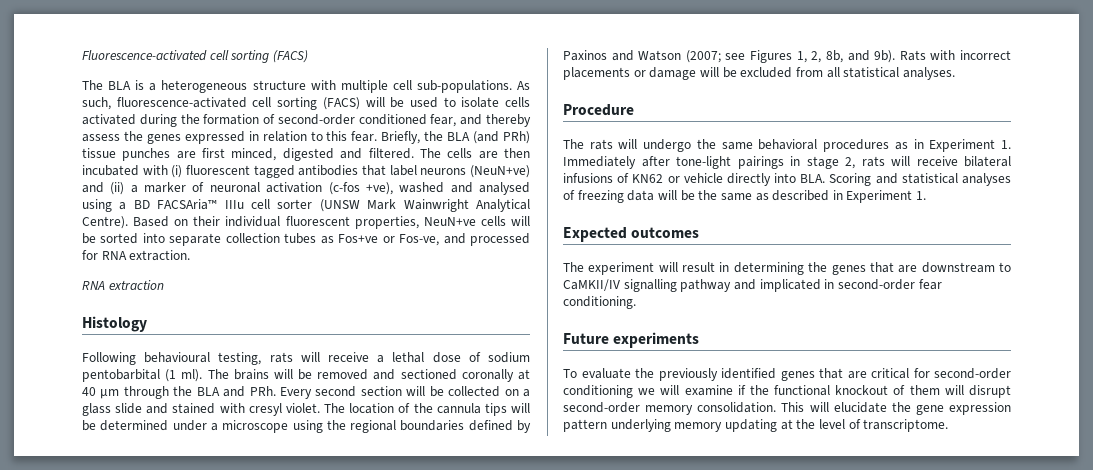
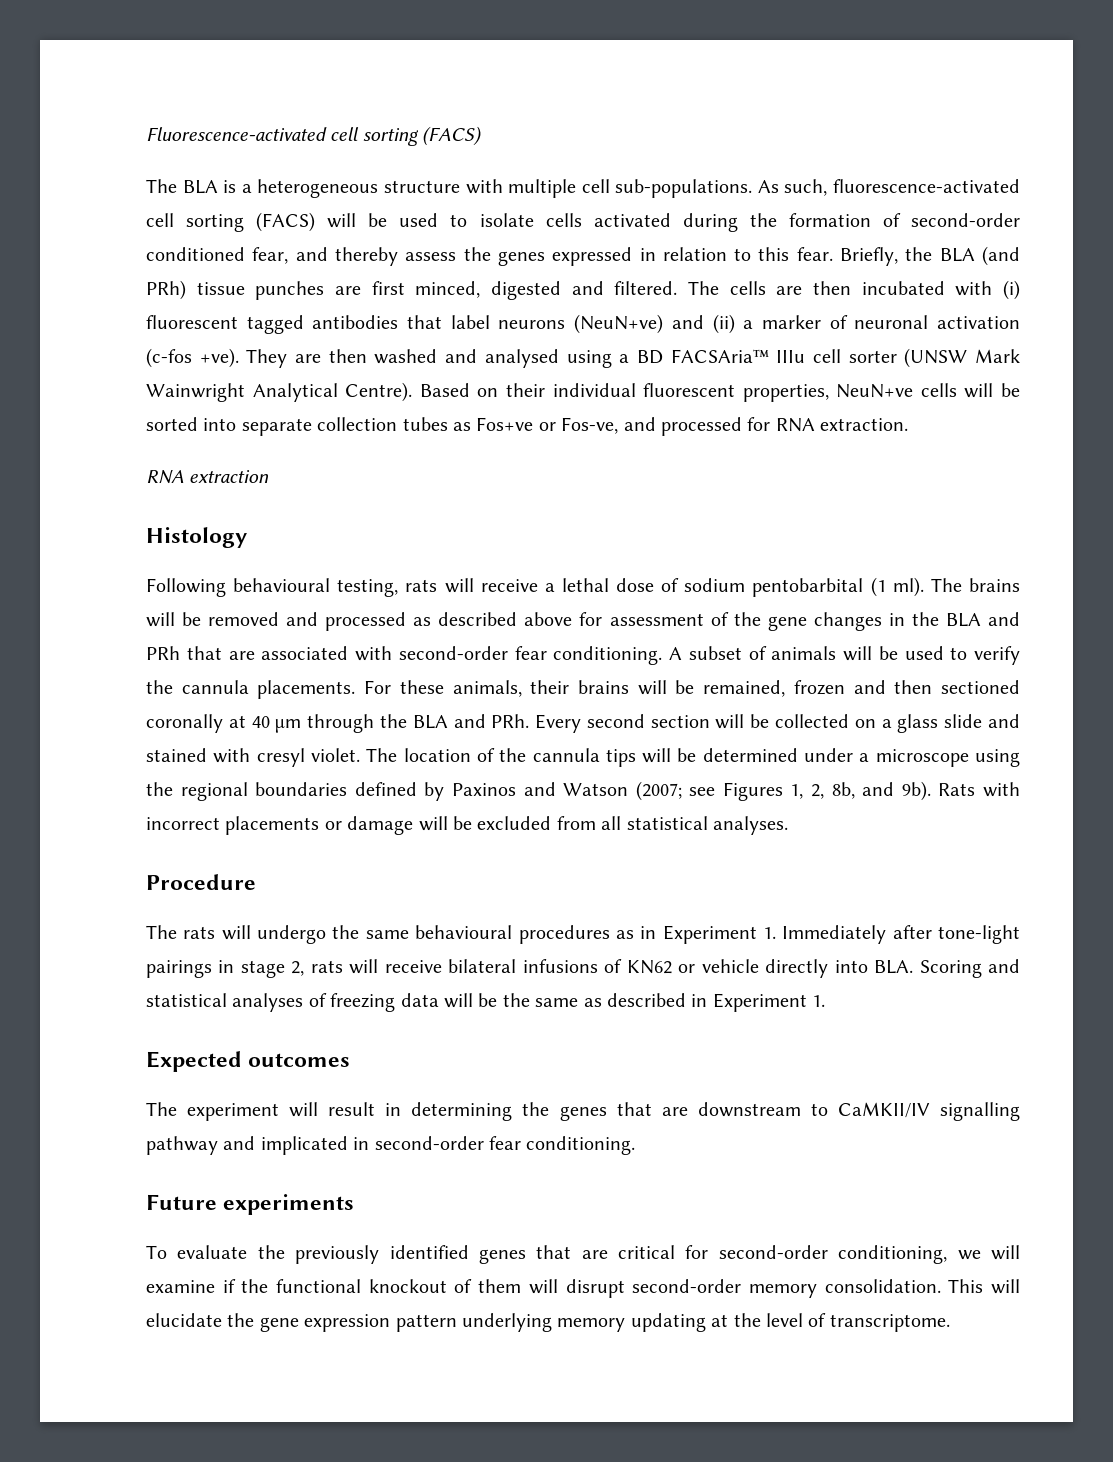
- The cells are then incubated with (i) fluorescent tagged antibodies that label neurons (NeuN+ve) and (ii) a marker of neuronal activation (c-fos +ve), washed and analysed using a BD FACSAria™ IIIu cell sorter (UNSW Mark Wainwright Analytical Centre).
+ The cells are then incubated with (i) fluorescent tagged antibodies that label neurons (NeuN+ve) and (ii) a marker of neuronal activation (c-fos +ve). They are then washed and analysed using a BD FACSAria™ IIIu cell sorter (UNSW Mark Wainwright Analytical Centre).
- The brains will be removed and sectioned coronally at 40 µm through the BLA and PRh. Every second section will be collected on a glass slide and stained with cresyl violet.
+ The brains will be removed and processed as described above for assessment of the gene changes in the BLA and PRh that are associated with second-order fear conditioning. A subset of animals will be used to verify the cannula placements. For these animals, their brains will be remained, frozen and then sectioned coronally at 40 µm through the BLA and PRh. Every second section will be collected on a glass slide and stained with cresyl violet.
- The rats will undergo the same behavioral procedures as in Experiment 1. Immediately after tone-light pairings in stage 2, rats will receive bilateral infusions of KN62 or vehicle directly into BLA. Scoring and statistical analyses of freezing data will be the same as described in Experiment 1.
+ The rats will undergo the same behavioural procedures as in Experiment 1. Immediately after tone-light pairings in stage 2, rats will receive bilateral infusions of KN62 or vehicle directly into BLA. Scoring and statistical analyses of freezing data will be the same as described in Experiment 1.
- To evaluate the previously identified genes that are critical for second-order conditioning we will examine if the functional knockout of them will disrupt second-order memory consolidation.
+ To evaluate the previously identified genes that are critical for second-order conditioning, we will examine if the functional knockout of them will disrupt second-order memory consolidation.

